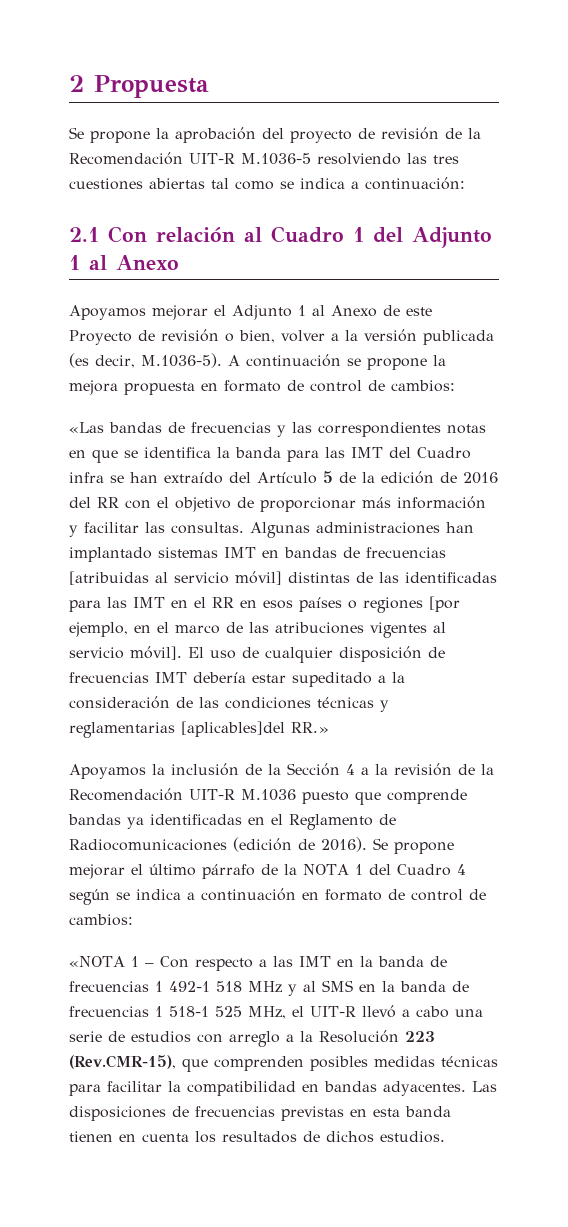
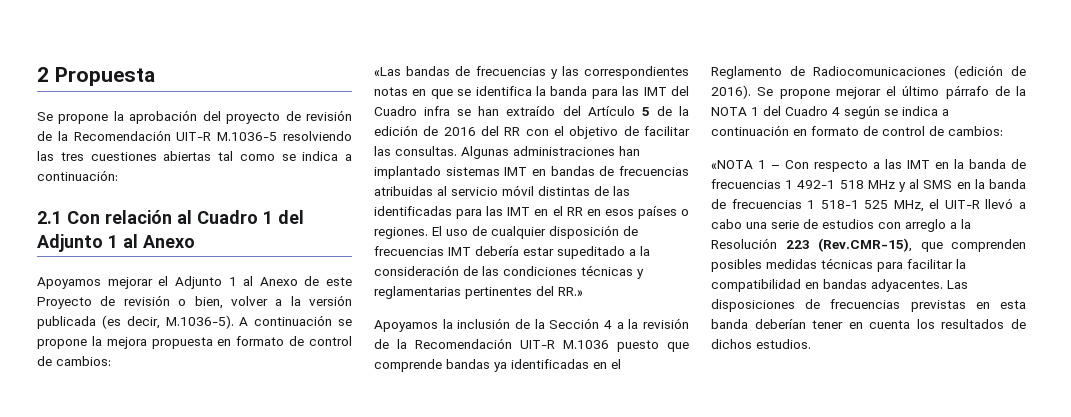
- «Las bandas de frecuencias y las correspondientes notas en que se identifica la banda para las IMT del Cuadro infra se han extraído del Artículo 5 de la edición de 2016 del RR con el objetivo de proporcionar más información y facilitar las consultas.
+ «Las bandas de frecuencias y las correspondientes notas en que se identifica la banda para las IMT del Cuadro infra se han extraído del Artículo 5 de la edición de 2016 del RR con el objetivo de facilitar las consultas.
- Algunas administraciones han implantado sistemas IMT en bandas de frecuencias [atribuidas al servicio móvil] distintas de las identificadas para las IMT en el RR en esos países o regiones [por ejemplo, en el marco de las atribuciones vigentes al servicio móvil].
+ Algunas administraciones han implantado sistemas IMT en bandas de frecuencias atribuidas al servicio móvil distintas de las identificadas para las IMT en el RR en esos países o regiones.
- El uso de cualquier disposición de frecuencias IMT debería estar supeditado a la consideración de las condiciones técnicas y reglamentarias [aplicables]del RR.»
+ El uso de cualquier disposición de frecuencias IMT debería estar supeditado a la consideración de las condiciones técnicas y reglamentarias pertinentes del RR.»
- Las disposiciones de frecuencias previstas en esta banda tienen en cuenta los resultados de dichos estudios.
+ Las disposiciones de frecuencias previstas en esta banda deberían tener en cuenta los resultados de dichos estudios.

